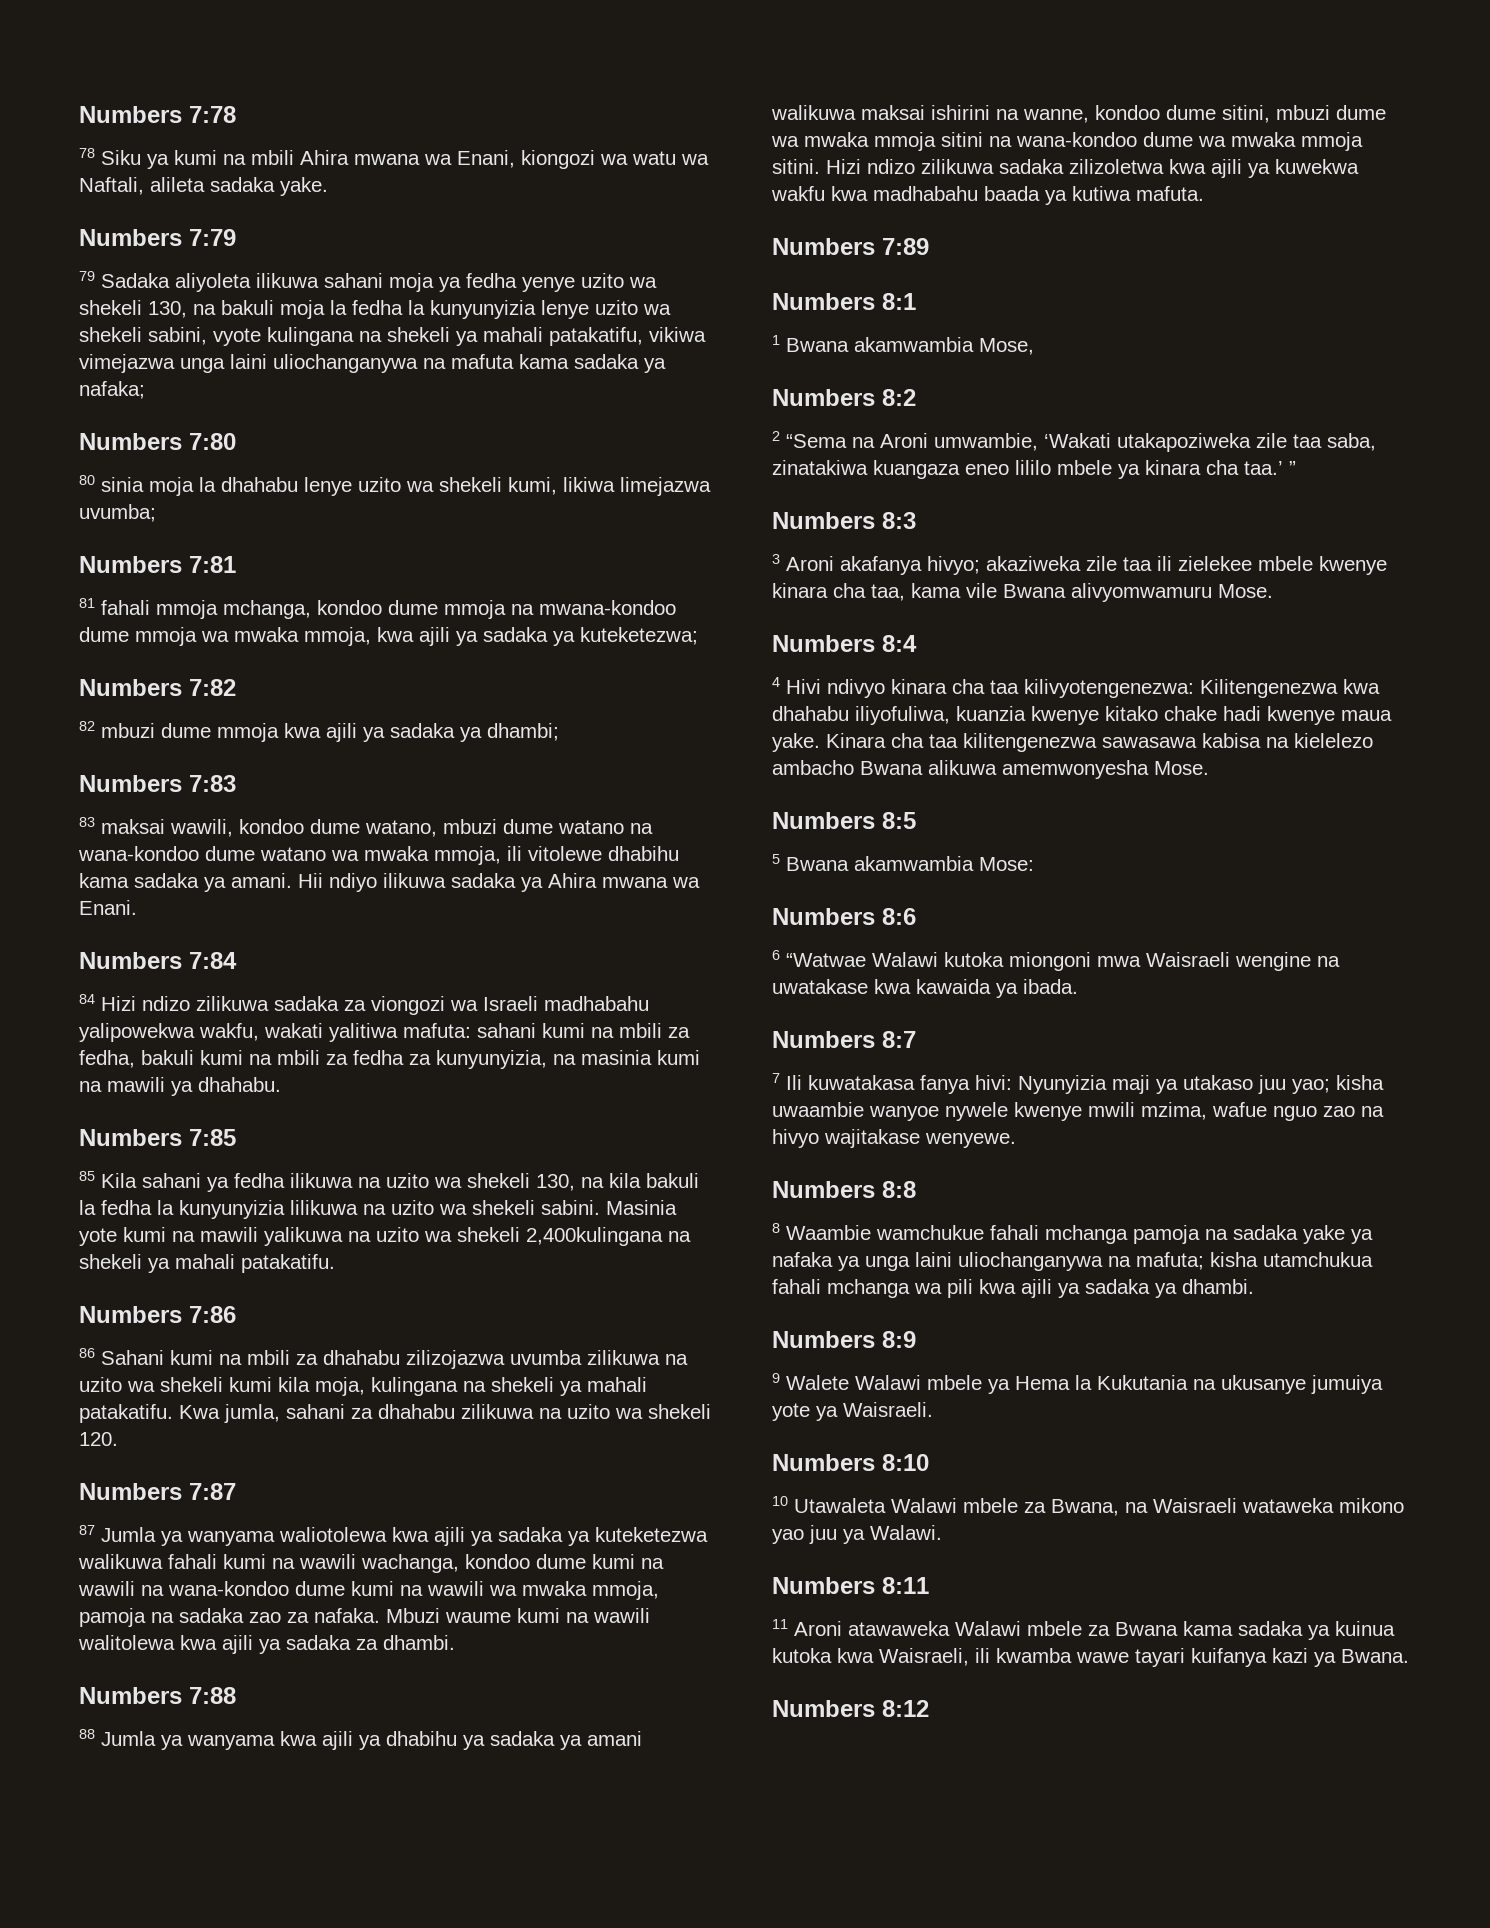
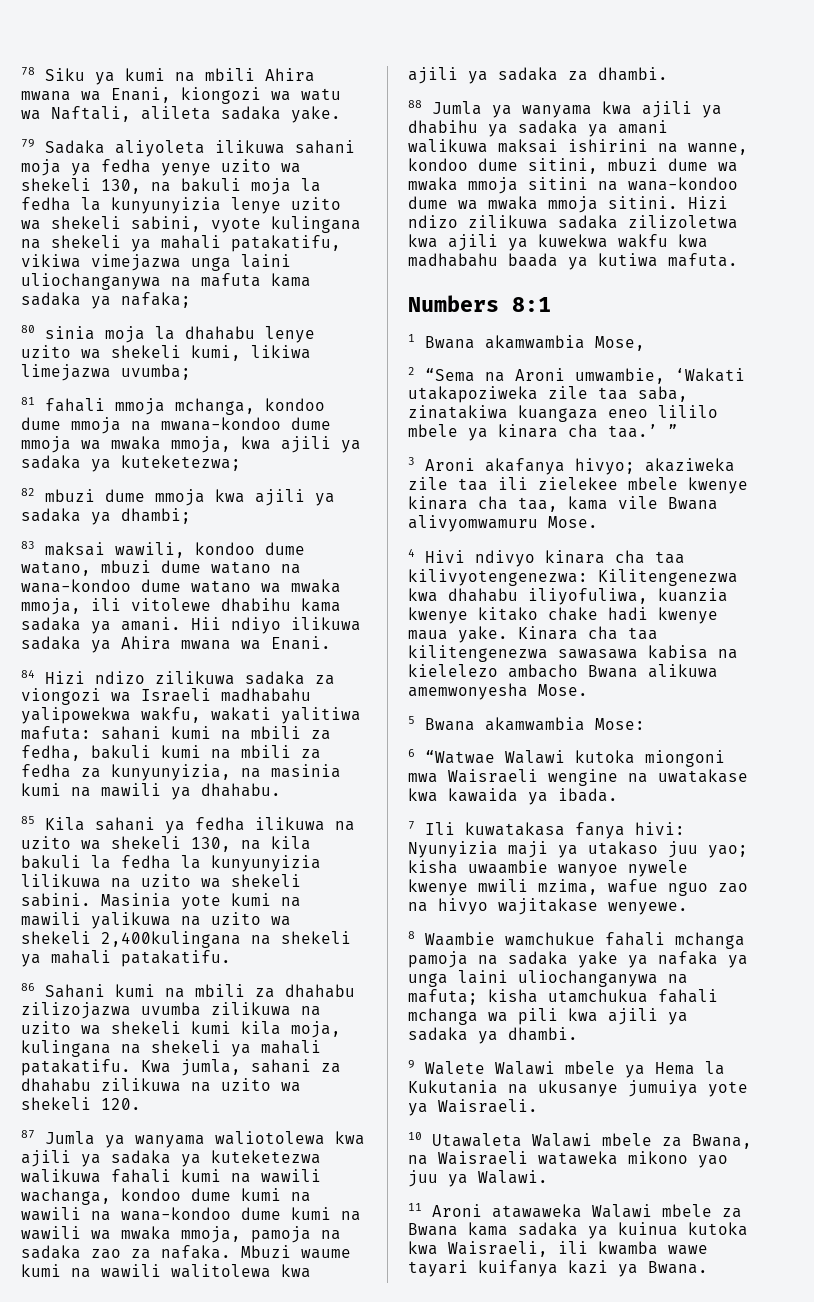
- Numbers 7:78
- Numbers 7:79
- Numbers 7:80
- Numbers 7:81
- Numbers 7:82
- Numbers 7:83
- Numbers 7:84
- Numbers 7:85
- Numbers 7:86
- Numbers 7:87
- Numbers 7:88
- Numbers 7:89
- Numbers 8:2
- Numbers 8:3
- Numbers 8:4
- Numbers 8:5
- Numbers 8:6
- Numbers 8:7
- Numbers 8:8
- Numbers 8:9
- Numbers 8:10
- Numbers 8:11
- Numbers 8:12

